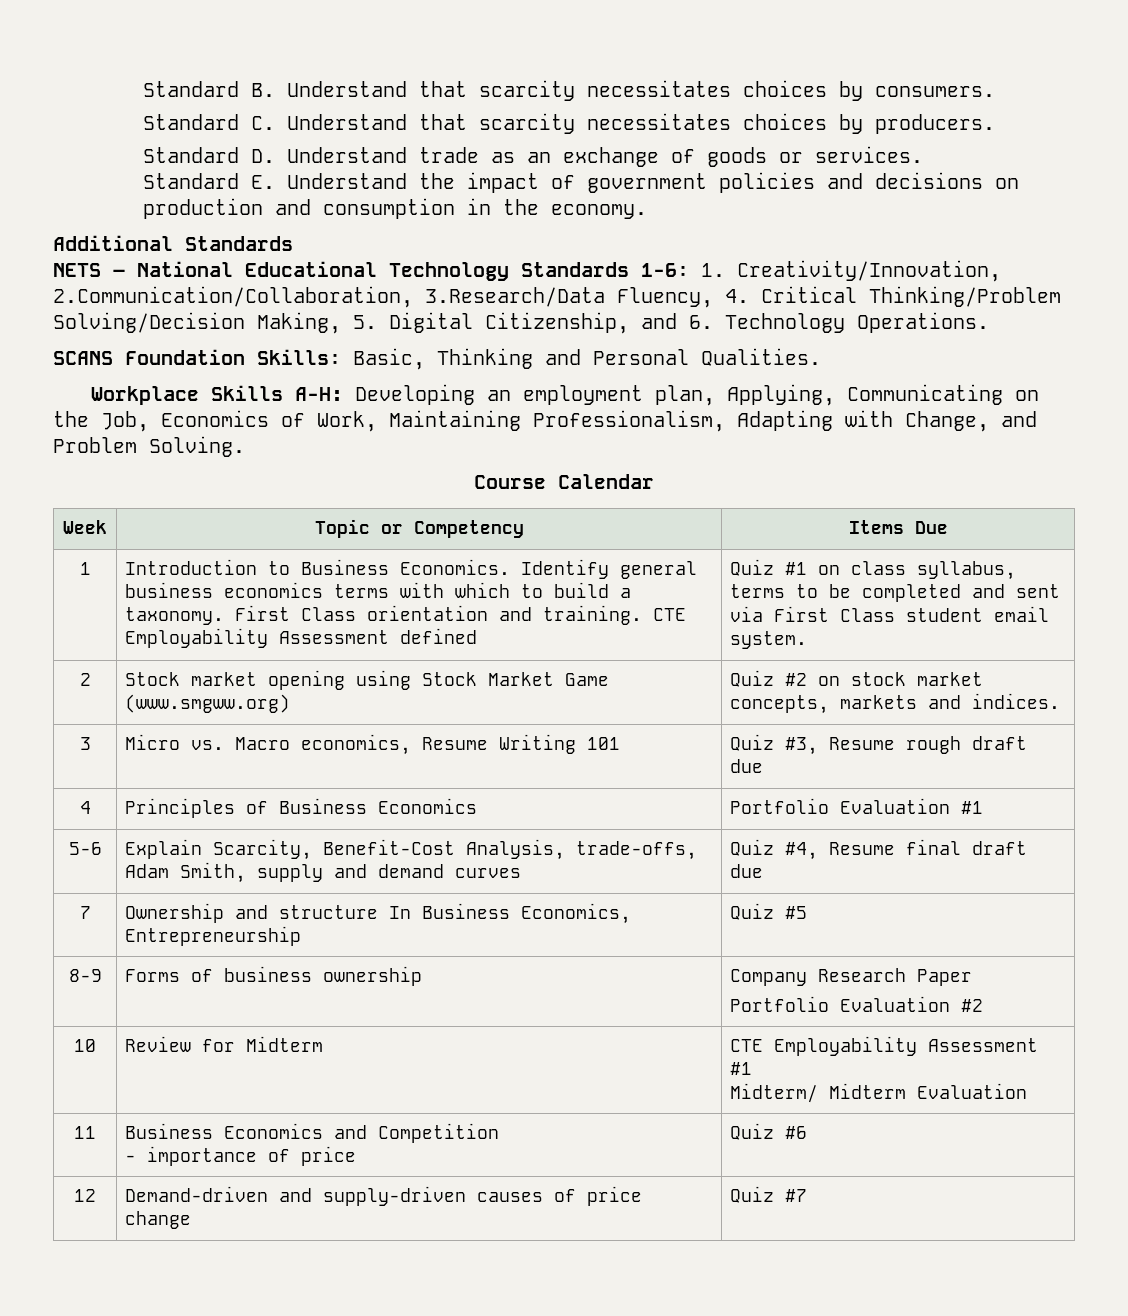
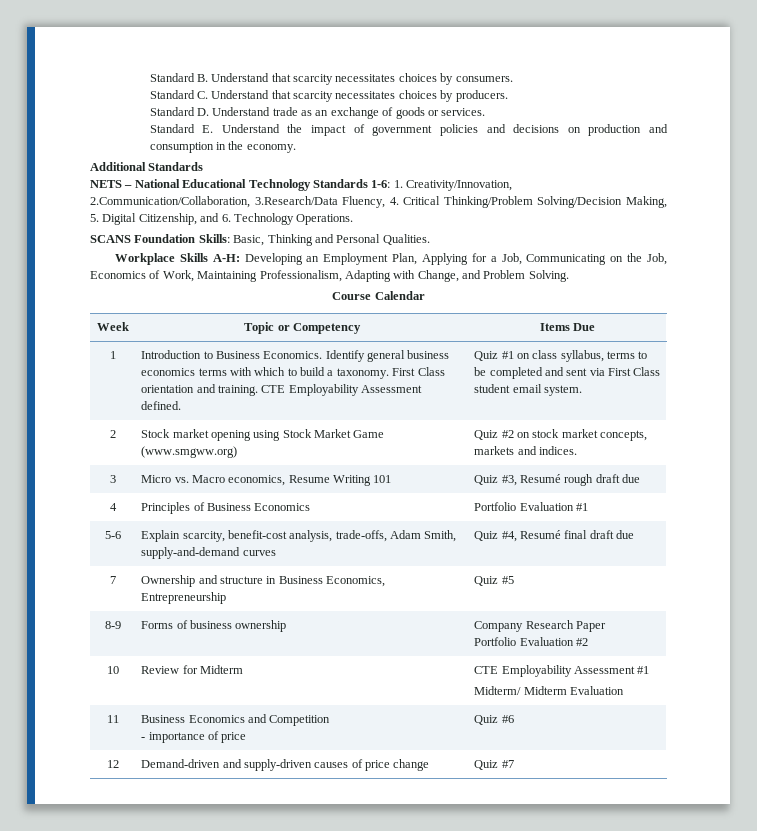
- Workplace Skills A-H: Developing an employment plan, Applying, Communicating on the Job, Economics of Work, Maintaining Professionalism, Adapting with Change, and Problem Solving.
+ Workplace Skills A-H: Developing an Employment Plan, Applying for a Job, Communicating on the Job, Economics of Work, Maintaining Professionalism, Adapting with Change, and Problem Solving.
- CTE Employability Assessment defined
+ CTE Employability Assessment defined.
- 3 | Micro vs. Macro economics, Resume Writing 101 | Quiz #3, Resume rough draft due
+ 3 | Micro vs. Macro economics, Resume Writing 101 | Quiz #3, Resumé rough draft due
- 5-6 | Explain Scarcity, Benefit-Cost Analysis, trade-offs, Adam Smith, supply and demand curves | Quiz #4, Resume final draft due
+ 5-6 | Explain scarcity, benefit-cost analysis, trade-offs, Adam Smith, supply-and-demand curves | Quiz #4, Resumé final draft due
- 7 | Ownership and structure In Business Economics, Entrepreneurship | Quiz #5
+ 7 | Ownership and structure in Business Economics, Entrepreneurship | Quiz #5

